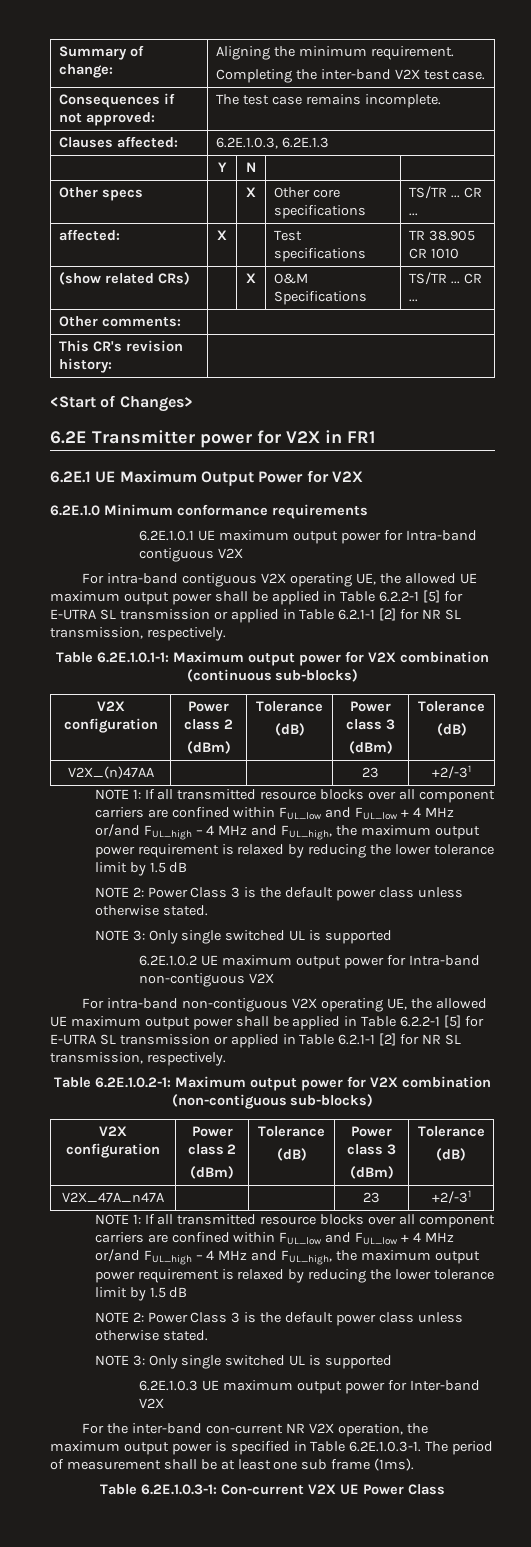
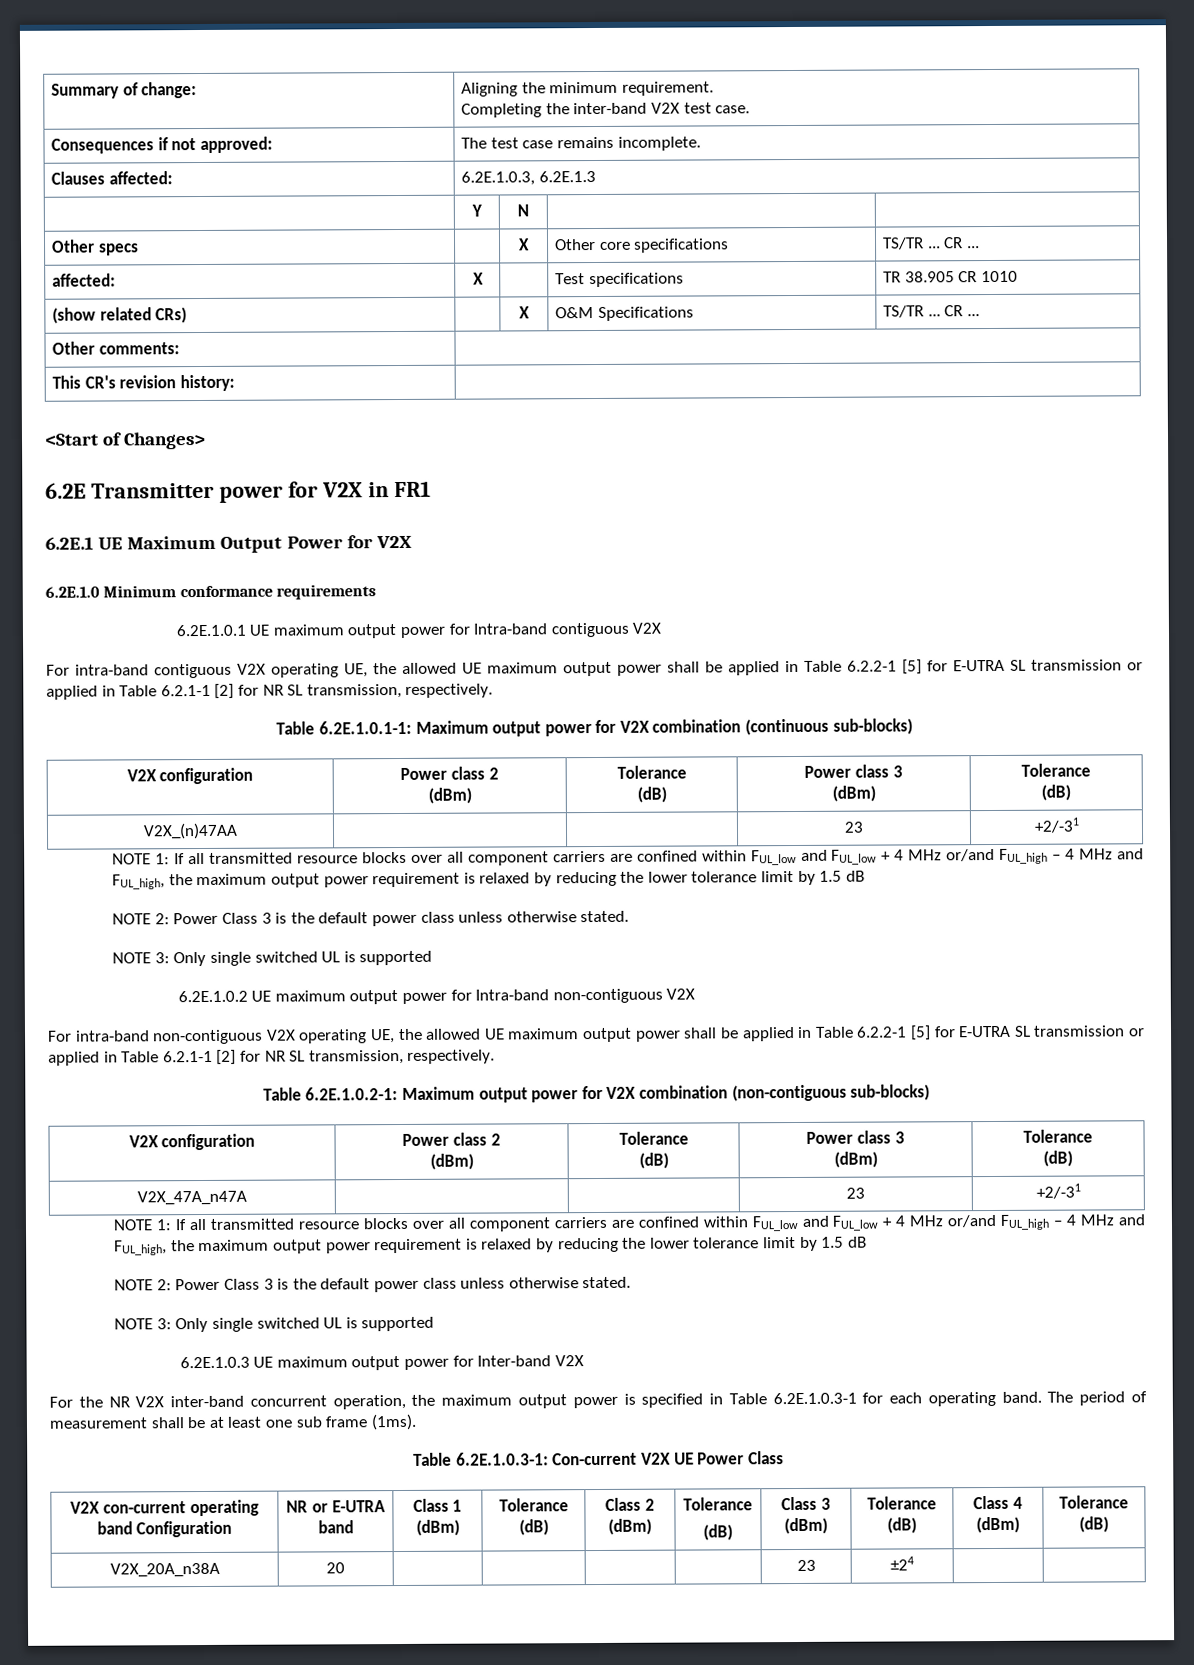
- For the inter-band con-current NR V2X operation, the maximum output power is specified in Table 6.2E.1.0.3-1. The period of measurement shall be at least one sub frame (1ms).
+ For the NR V2X inter-band concurrent operation, the maximum output power is specified in Table 6.2E.1.0.3-1 for each operating band. The period of measurement shall be at least one sub frame (1ms).
+ V2X con-current operating band Configuration | NR or E-UTRA band | Class 1 (dBm) | Tolerance (dB) | Class 2 (dBm) | Tolerance
+ (dB) | Class 3 (dBm) | Tolerance (dB) | Class 4 (dBm) | Tolerance (dB)
+ V2X_20A_n38A | 20 | | | | | 23 | ±24 | |

